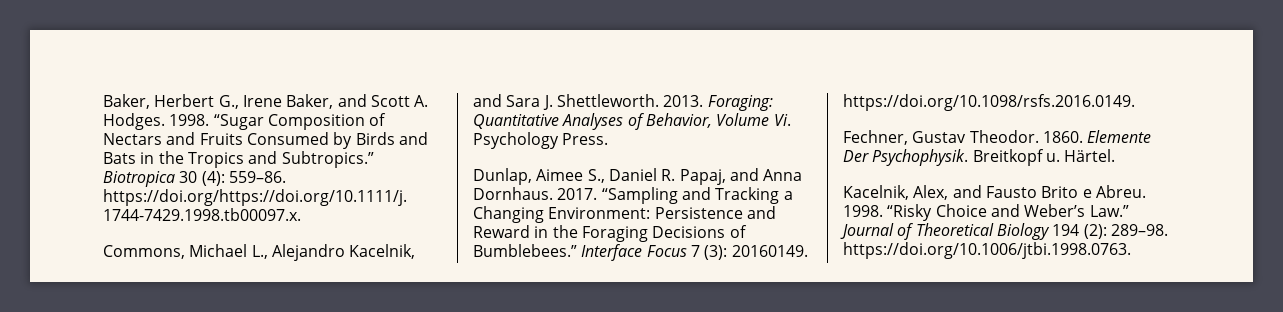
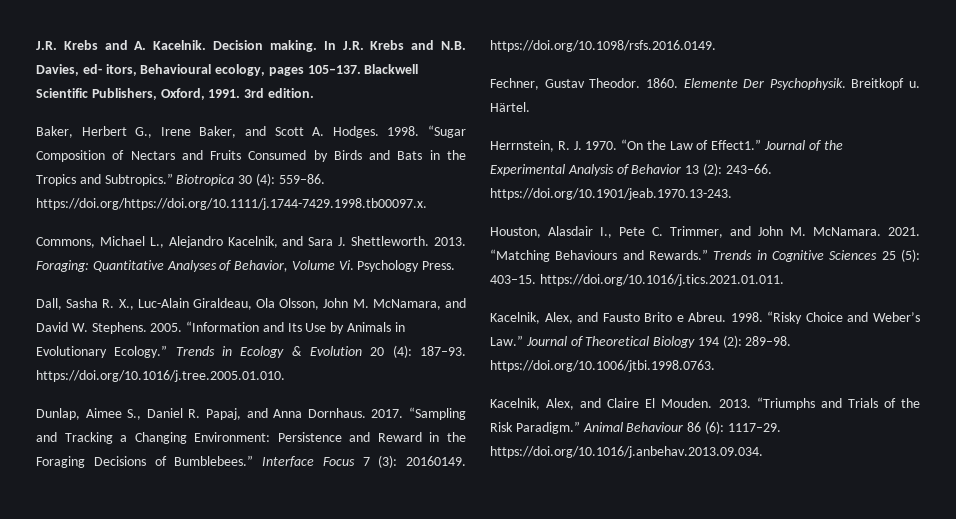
+ J.R. Krebs and A. Kacelnik. Decision making. In J.R. Krebs and N.B. Davies, ed- itors, Behavioural ecology, pages 105–137. Blackwell Scientific Publishers, Oxford, 1991. 3rd edition.
+ Dall, Sasha R. X., Luc-Alain Giraldeau, Ola Olsson, John M. McNamara, and David W. Stephens. 2005. “Information and Its Use by Animals in Evolutionary Ecology.” Trends in Ecology & Evolution 20 (4): 187–93. https://doi.org/10.1016/j.tree.2005.01.010.
+ Herrnstein, R. J. 1970. “On the Law of Effect1.” Journal of the Experimental Analysis of Behavior 13 (2): 243–66. https://doi.org/10.1901/jeab.1970.13-243.
+ Houston, Alasdair I., Pete C. Trimmer, and John M. McNamara. 2021. “Matching Behaviours and Rewards.” Trends in Cognitive Sciences 25 (5): 403–15. https://doi.org/10.1016/j.tics.2021.01.011.
+ Kacelnik, Alex, and Claire El Mouden. 2013. “Triumphs and Trials of the Risk Paradigm.” Animal Behaviour 86 (6): 1117–29. https://doi.org/10.1016/j.anbehav.2013.09.034.

